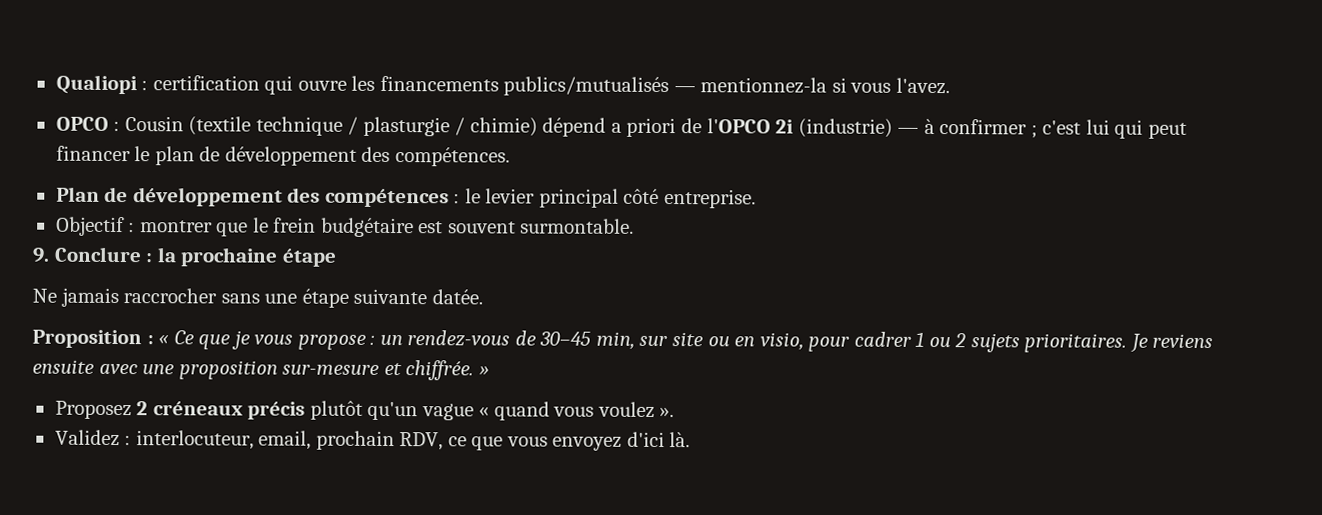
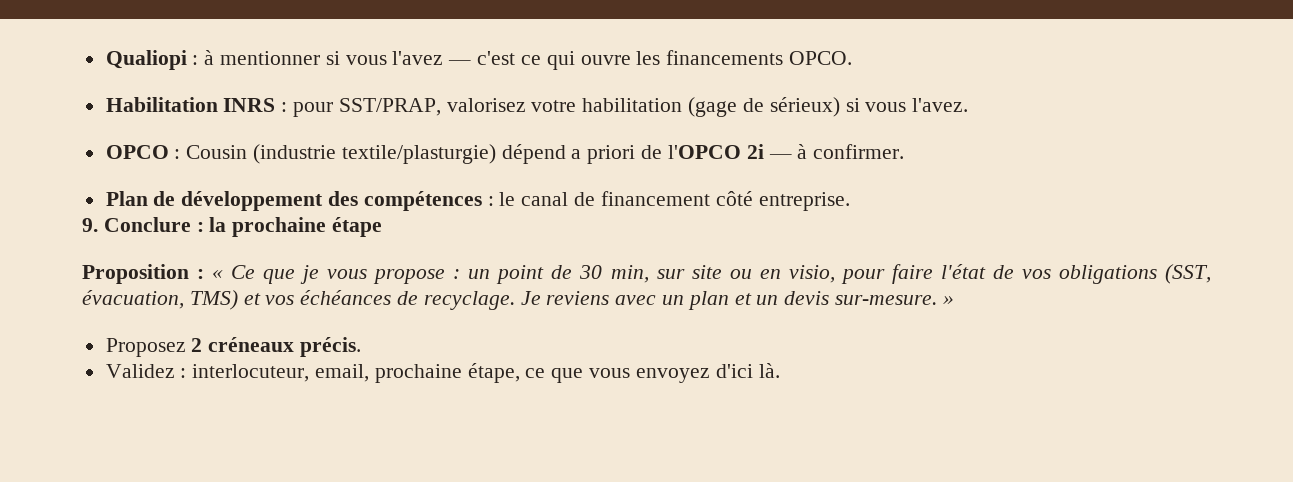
- Qualiopi : certification qui ouvre les financements publics/mutualisés — mentionnez-la si vous l'avez.
+ Qualiopi : à mentionner si vous l'avez — c'est ce qui ouvre les financements OPCO.
+ Habilitation INRS : pour SST/PRAP, valorisez votre habilitation (gage de sérieux) si vous l'avez.
- OPCO : Cousin (textile technique / plasturgie / chimie) dépend a priori de l'OPCO 2i (industrie) — à confirmer ; c'est lui qui peut financer le plan de développement des compétences.
+ OPCO : Cousin (industrie textile/plasturgie) dépend a priori de l'OPCO 2i — à confirmer.
- Plan de développement des compétences : le levier principal côté entreprise.
+ Plan de développement des compétences : le canal de financement côté entreprise.
- Objectif : montrer que le frein budgétaire est souvent surmontable.
- Ne jamais raccrocher sans une étape suivante datée.
- Proposition : « Ce que je vous propose : un rendez-vous de 30–45 min, sur site ou en visio, pour cadrer 1 ou 2 sujets prioritaires. Je reviens ensuite avec une proposition sur-mesure et chiffrée. »
- Proposez 2 créneaux précis plutôt qu'un vague « quand vous voulez ».
+ Proposition : « Ce que je vous propose : un point de 30 min, sur site ou en visio, pour faire l'état de vos obligations (SST, évacuation, TMS) et vos échéances de recyclage. Je reviens avec un plan et un devis sur-mesure. »
+ Proposez 2 créneaux précis.
- Validez : interlocuteur, email, prochain RDV, ce que vous envoyez d'ici là.
+ Validez : interlocuteur, email, prochaine étape, ce que vous envoyez d'ici là.

